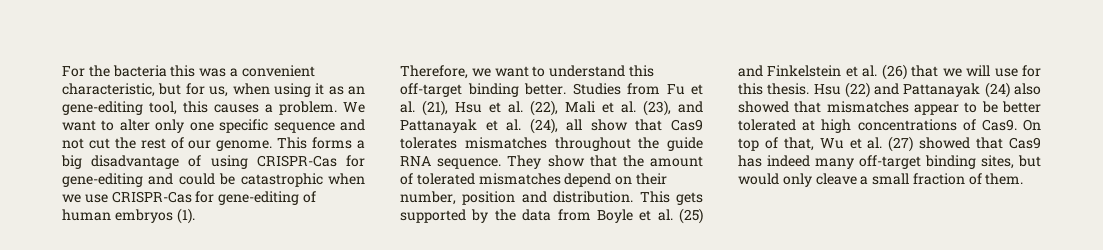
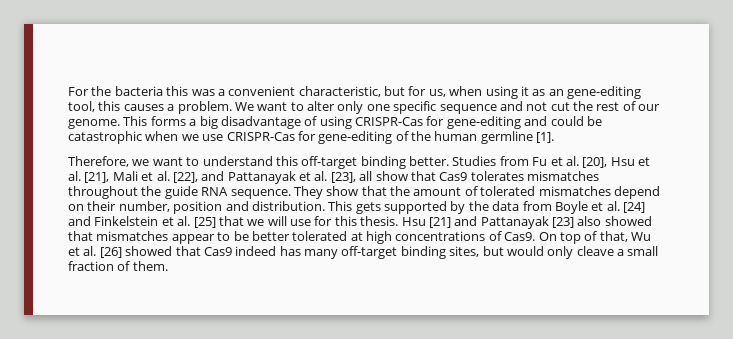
- This forms a big disadvantage of using CRISPR-Cas for gene-editing and could be catastrophic when we use CRISPR-Cas for gene-editing of human embryos (1).
+ This forms a big disadvantage of using CRISPR-Cas for gene-editing and could be catastrophic when we use CRISPR-Cas for gene-editing of the human germline [1].
- Studies from Fu et al. (21), Hsu et al. (22), Mali et al. (23), and Pattanayak et al. (24), all show that Cas9 tolerates mismatches throughout the guide RNA sequence.
+ Studies from Fu et al. [20], Hsu et al. [21], Mali et al. [22], and Pattanayak et al. [23], all show that Cas9 tolerates mismatches throughout the guide RNA sequence.
- This gets supported by the data from Boyle et al. (25) and Finkelstein et al. (26) that we will use for this thesis.
+ This gets supported by the data from Boyle et al. [24] and Finkelstein et al. [25] that we will use for this thesis.
- Hsu (22) and Pattanayak (24) also showed that mismatches appear to be better tolerated at high concentrations of Cas9.
+ Hsu [21] and Pattanayak [23] also showed that mismatches appear to be better tolerated at high concentrations of Cas9.
- On top of that, Wu et al. (27) showed that Cas9 has indeed many off-target binding sites, but would only cleave a small fraction of them.
+ On top of that, Wu et al. [26] showed that Cas9 indeed has many off-target binding sites, but would only cleave a small fraction of them.

